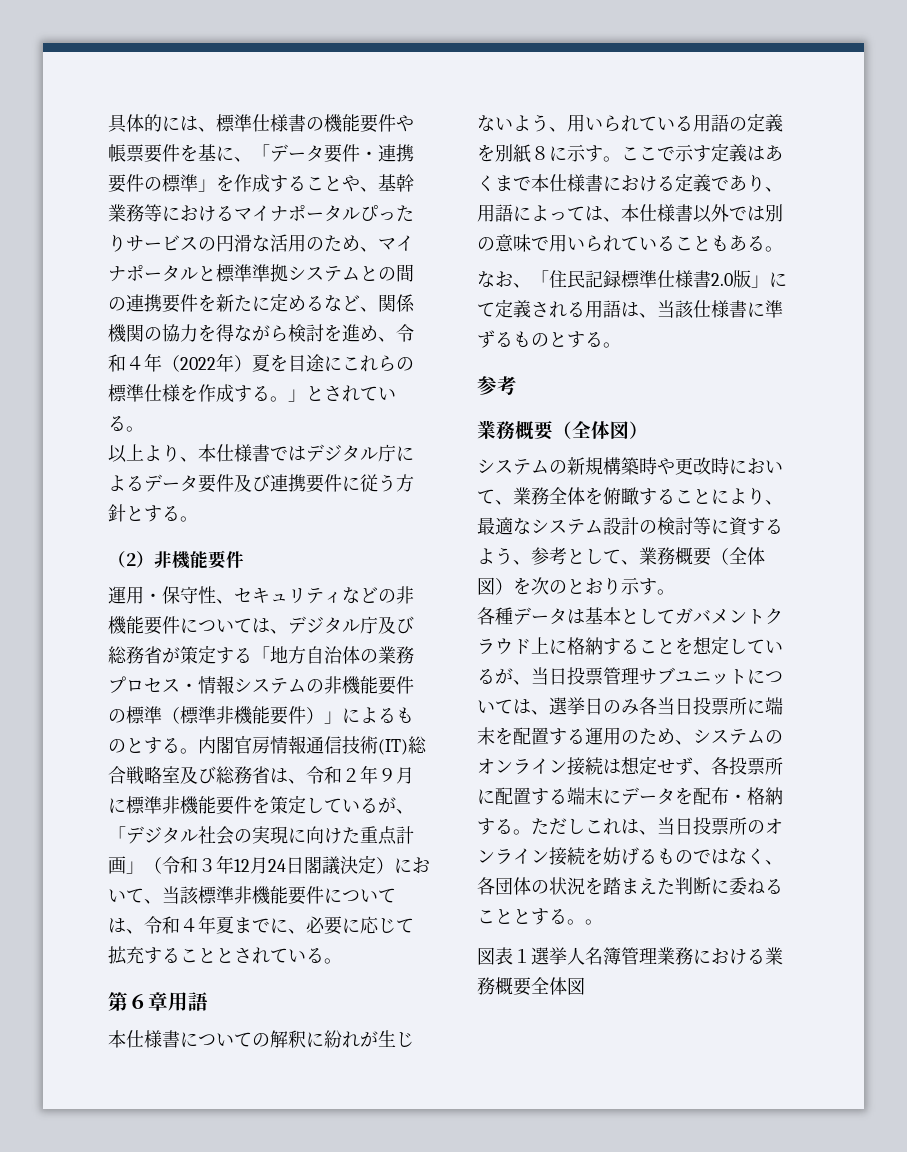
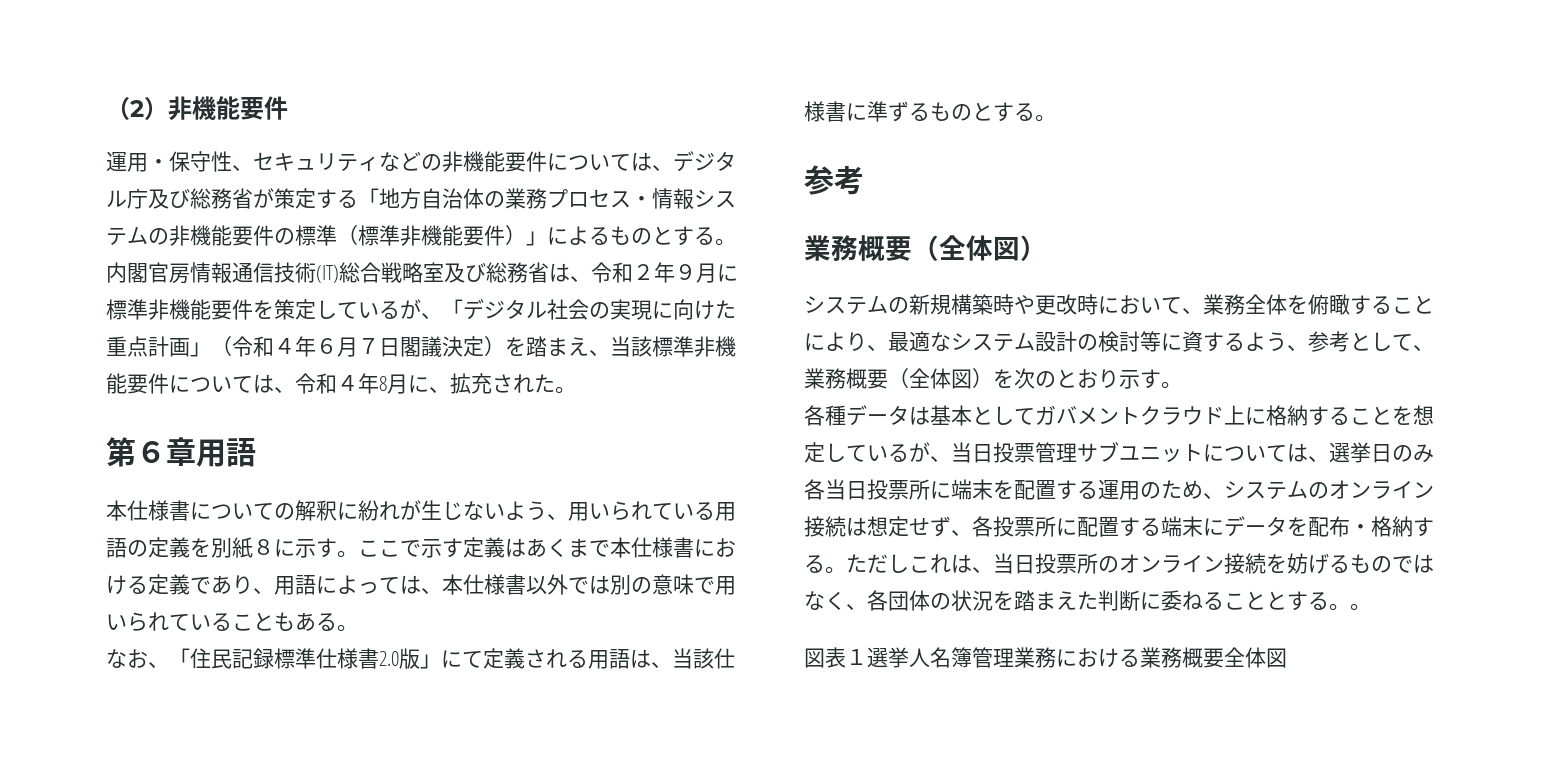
- 具体的には、標準仕様書の機能要件や帳票要件を基に、「データ要件・連携要件の標準」を作成することや、基幹業務等におけるマイナポータルぴったりサービスの円滑な活用のため、マイナポータルと標準準拠システムとの間の連携要件を新たに定めるなど、関係機関の協力を得ながら検討を進め、令和４年（2022年）夏を目途にこれらの標準仕様を作成する。」とされている。
- 以上より、本仕様書ではデジタル庁によるデータ要件及び連携要件に従う方針とする。
- 内閣官房情報通信技術(IT)総合戦略室及び総務省は、令和２年９月に標準非機能要件を策定しているが、「デジタル社会の実現に向けた重点計画」（令和３年12月24日閣議決定）において、当該標準非機能要件については、令和４年夏までに、必要に応じて拡充することとされている。
+ 内閣官房情報通信技術(IT)総合戦略室及び総務省は、令和２年９月に標準非機能要件を策定しているが、「デジタル社会の実現に向けた重点計画」（令和４年６月７日閣議決定）を踏まえ、当該標準非機能要件については、令和４年8月に、拡充された。

